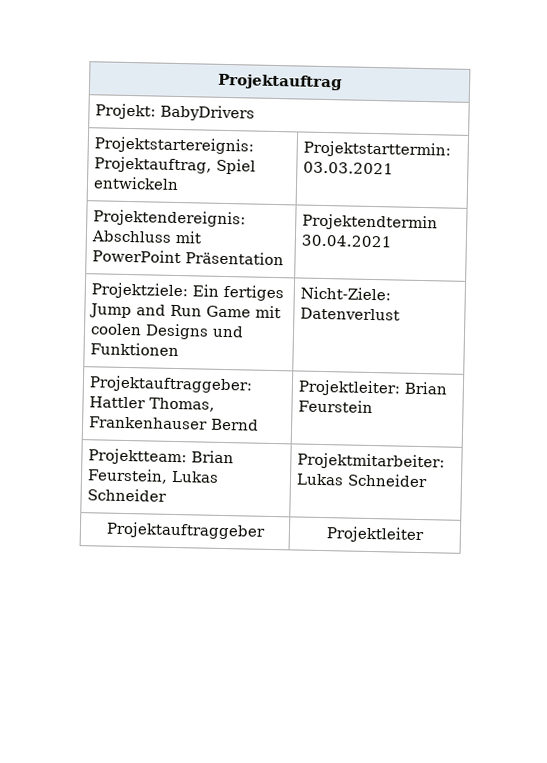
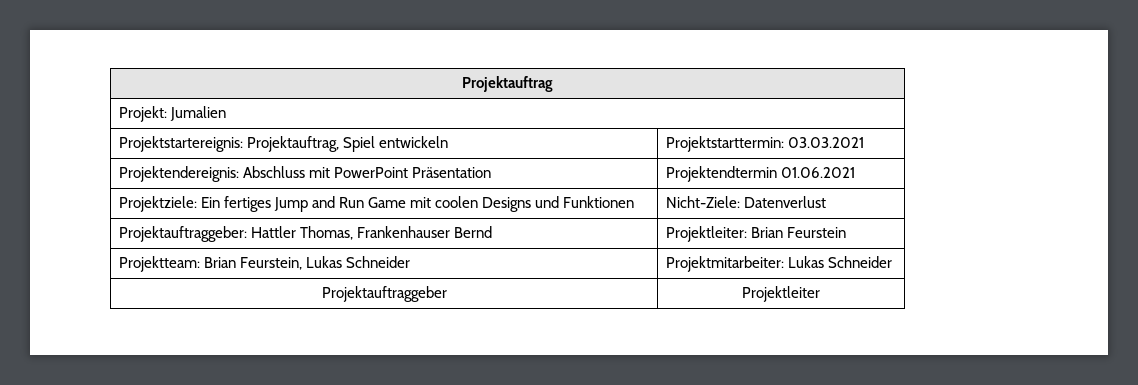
- Projekt: BabyDrivers
+ Projekt: Jumalien
- Projektendereignis: Abschluss mit PowerPoint Präsentation | Projektendtermin 30.04.2021
+ Projektendereignis: Abschluss mit PowerPoint Präsentation | Projektendtermin 01.06.2021

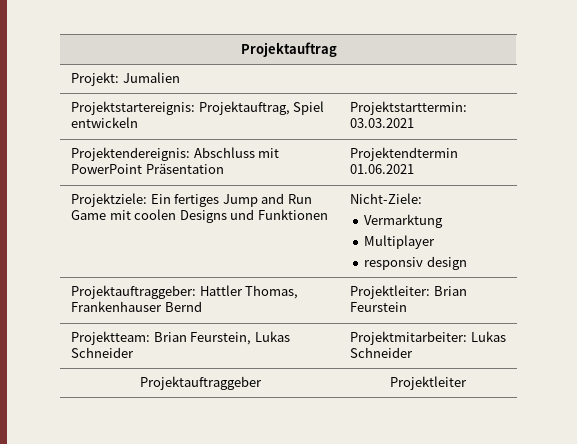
- Projektziele: Ein fertiges Jump and Run Game mit coolen Designs und Funktionen | Nicht-Ziele: Datenverlust
+ Projektziele: Ein fertiges Jump and Run Game mit coolen Designs und Funktionen | Nicht-Ziele:
+ Vermarktung
+ Multiplayer
+ responsiv design

